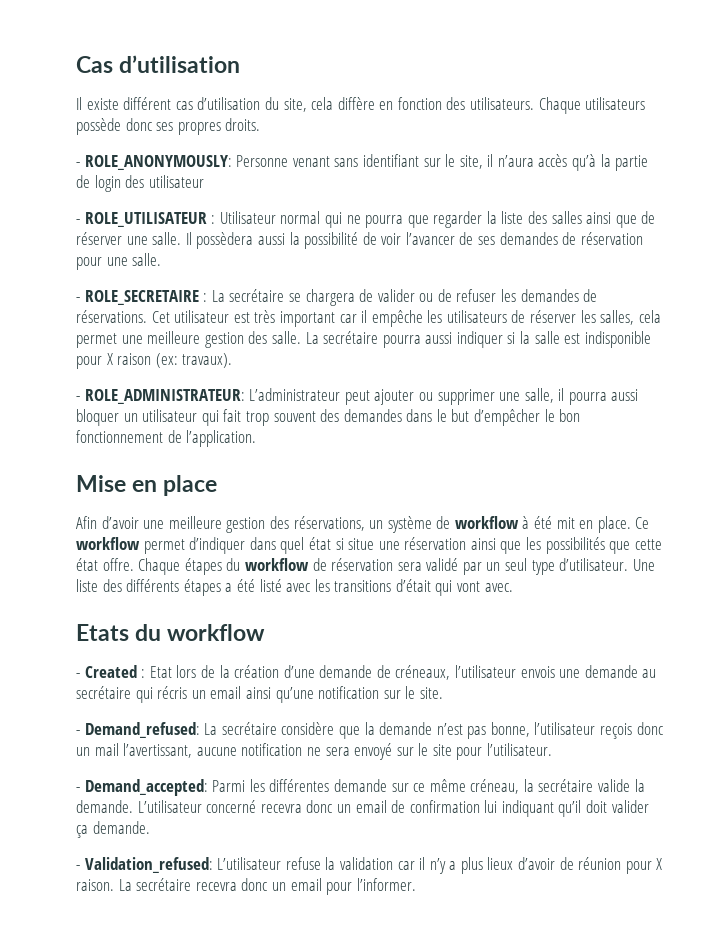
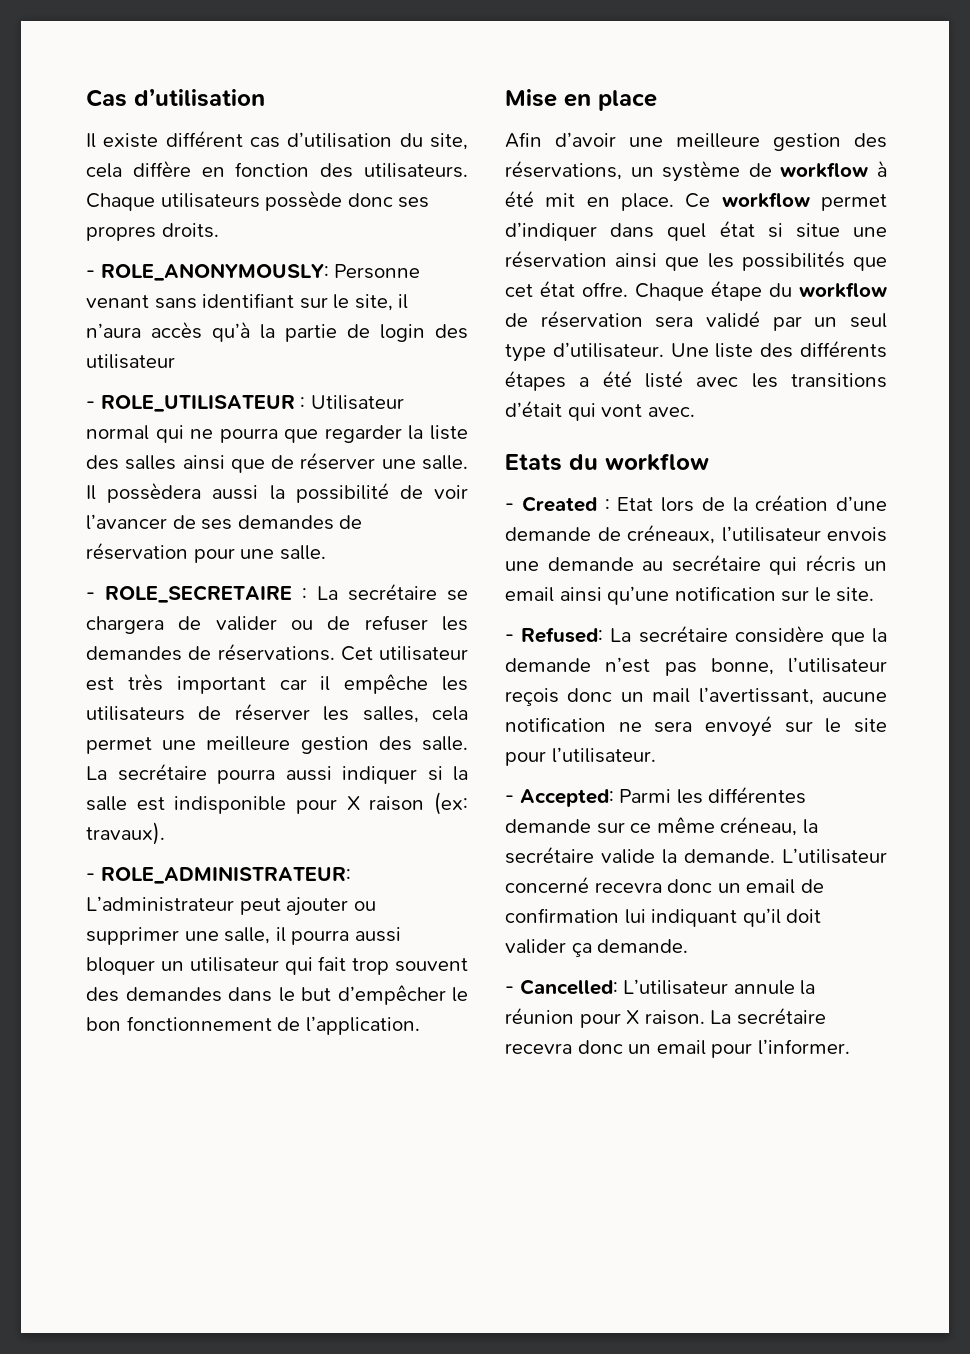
- Ce workflow permet d’indiquer dans quel état si situe une réservation ainsi que les possibilités que cette état offre.
+ Ce workflow permet d’indiquer dans quel état si situe une réservation ainsi que les possibilités que cet état offre.
- Chaque étapes du workflow de réservation sera validé par un seul type d’utilisateur.
+ Chaque étape du workflow de réservation sera validé par un seul type d’utilisateur.
- - Demand_refused: La secrétaire considère que la demande n’est pas bonne, l’utilisateur reçois donc un mail l’avertissant, aucune notification ne sera envoyé sur le site pour l’utilisateur.
+ - Refused: La secrétaire considère que la demande n’est pas bonne, l’utilisateur reçois donc un mail l’avertissant, aucune notification ne sera envoyé sur le site pour l’utilisateur.
- - Demand_accepted: Parmi les différentes demande sur ce même créneau, la secrétaire valide la demande.
+ - Accepted: Parmi les différentes demande sur ce même créneau, la secrétaire valide la demande.
- - Validation_refused: L’utilisateur refuse la validation car il n’y a plus lieux d’avoir de réunion pour X raison.
+ - Cancelled: L’utilisateur annule la réunion pour X raison.

